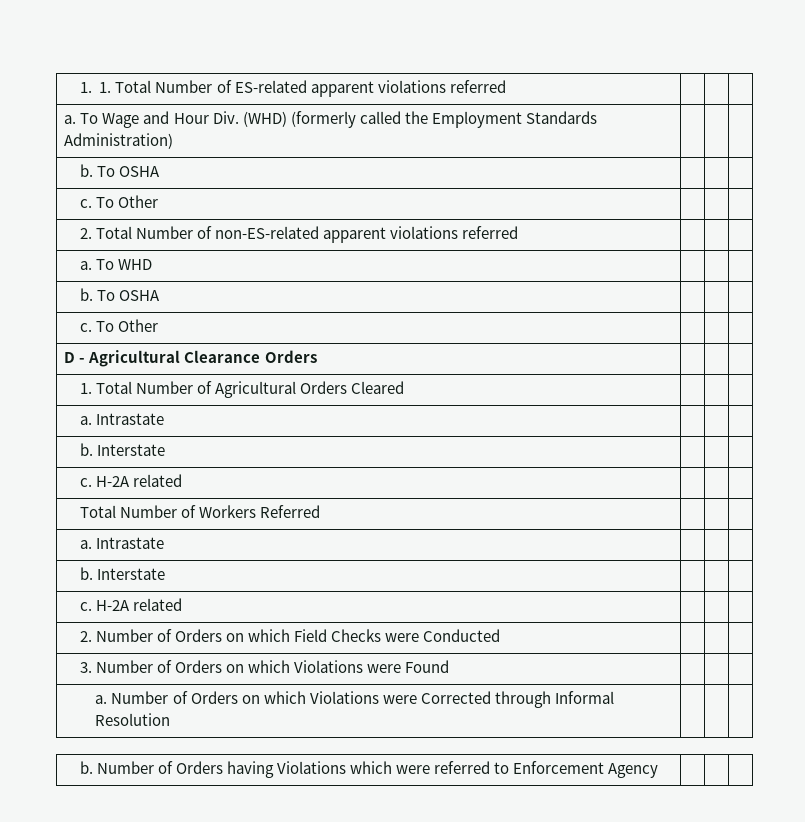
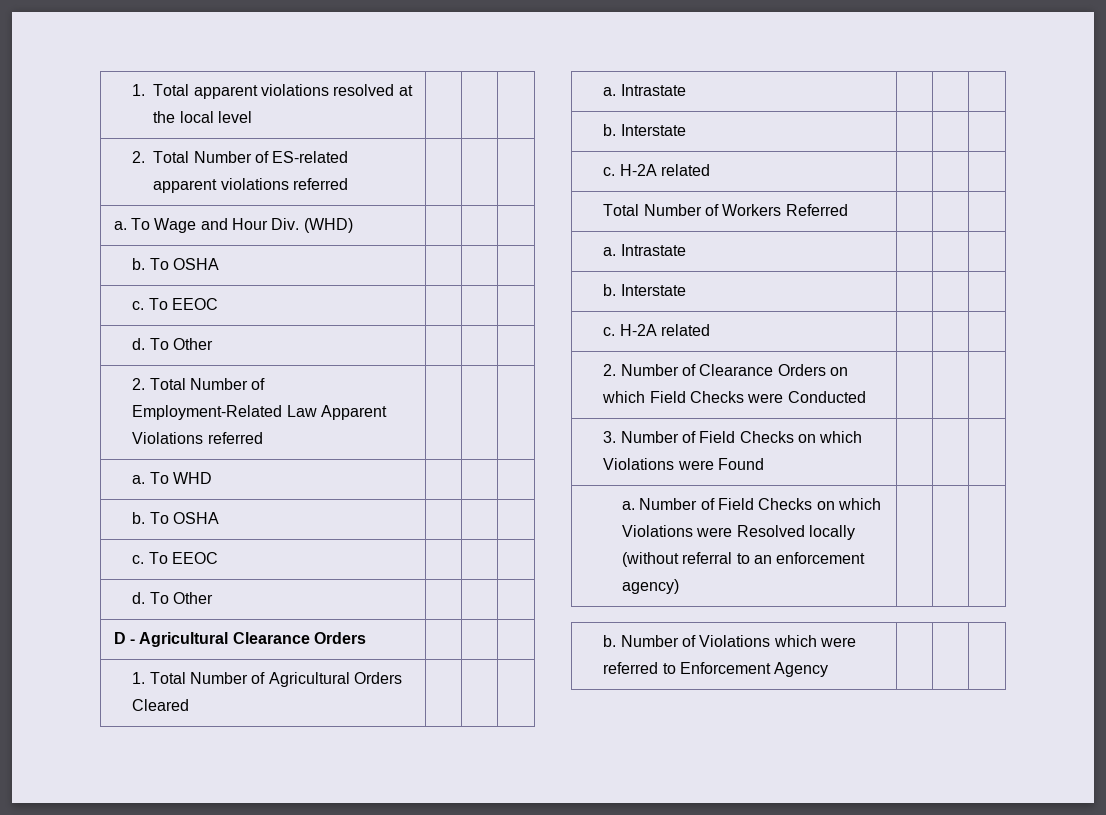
- 1. 1. Total Number of ES-related apparent violations referred | | |
+ 1. Total apparent violations resolved at the local level | | |
+ 2. Total Number of ES-related apparent violations referred | | |
- a. To Wage and Hour Div. (WHD) (formerly called the Employment Standards Administration) | | |
+ a. To Wage and Hour Div. (WHD) | | |
  b. To OSHA | | |
- c. To Other | | |
+ c. To EEOC | | |
+ d. To Other | | |
- 2. Total Number of non-ES-related apparent violations referred | | |
+ 2. Total Number of Employment-Related Law Apparent Violations referred | | |
  a. To WHD | | |
  b. To OSHA | | |
- c. To Other | | |
+ c. To EEOC | | |
+ d. To Other | | |
- 2. Number of Orders on which Field Checks were Conducted | | |
+ 2. Number of Clearance Orders on which Field Checks were Conducted | | |
- 3. Number of Orders on which Violations were Found | | |
+ 3. Number of Field Checks on which Violations were Found | | |
- a. Number of Orders on which Violations were Corrected through Informal Resolution | | |
+ a. Number of Field Checks on which Violations were Resolved locally (without referral to an enforcement agency) | | |
- b. Number of Orders having Violations which were referred to Enforcement Agency | | |
+ b. Number of Violations which were referred to Enforcement Agency | | |

